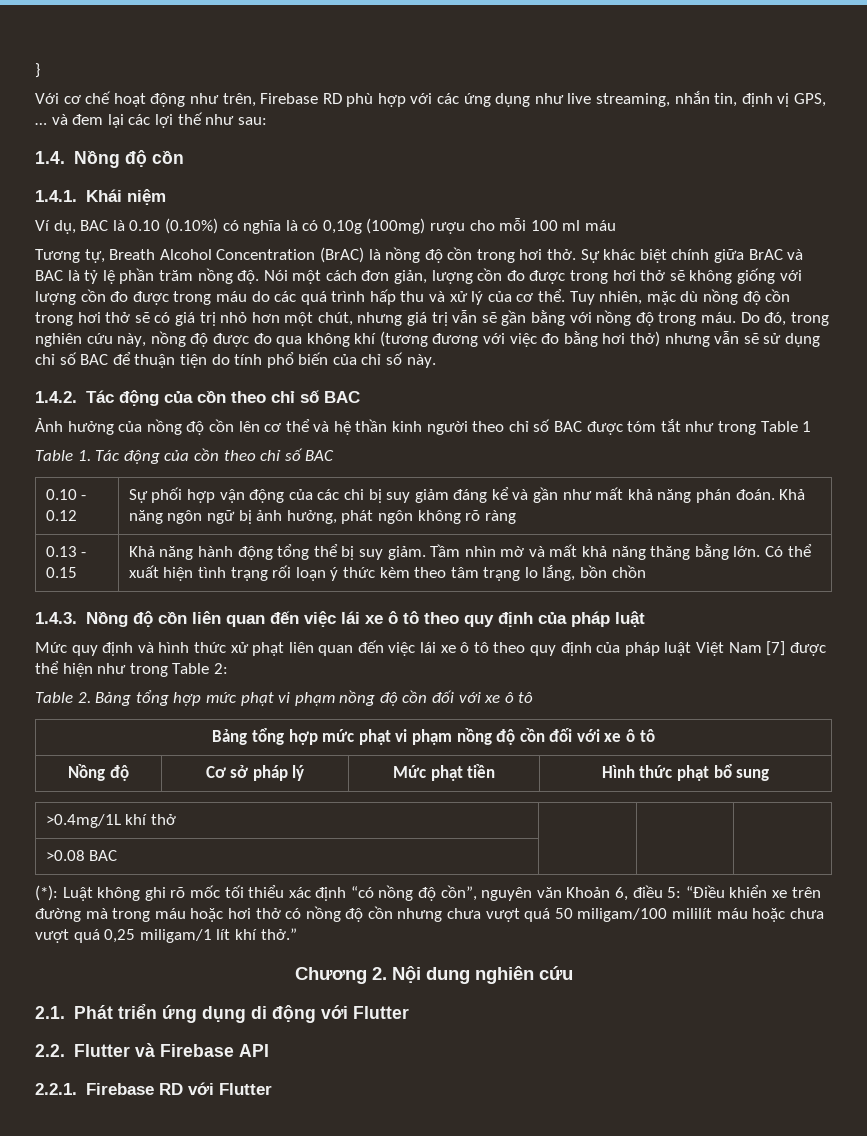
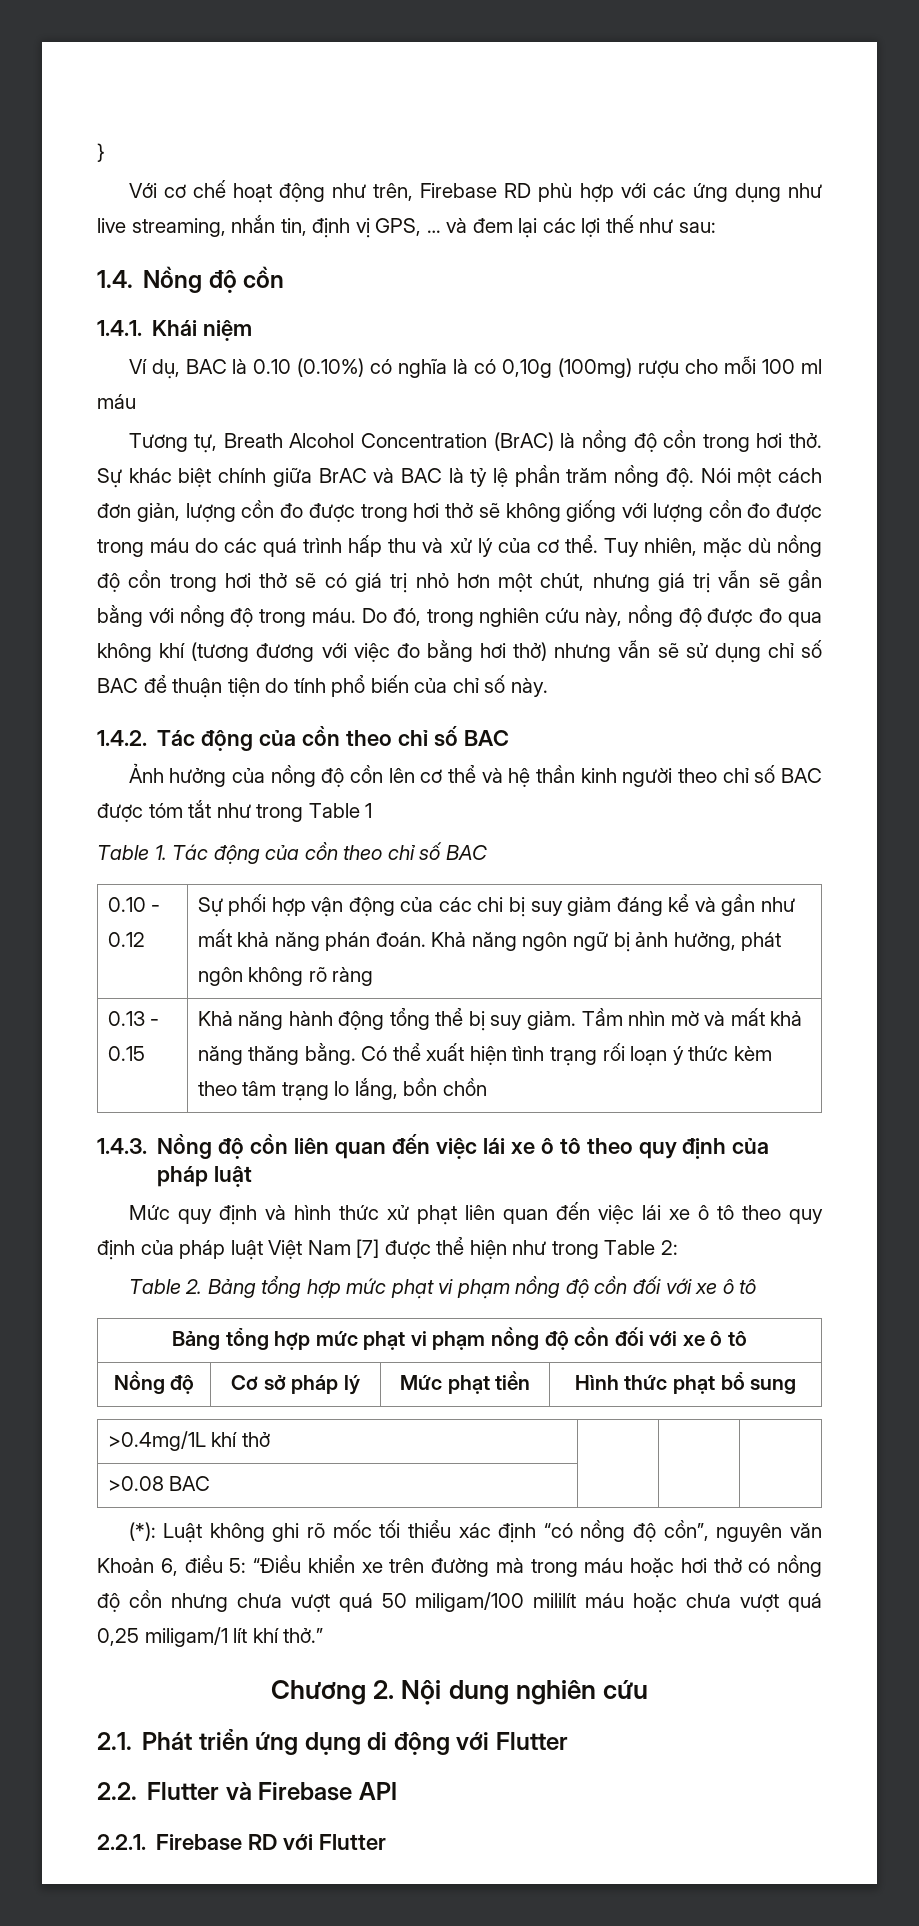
- 0.13 - 0.15 | Khả năng hành động tổng thể bị suy giảm. Tầm nhìn mờ và mất khả năng thăng bằng lớn. Có thể xuất hiện tình trạng rối loạn ý thức kèm theo tâm trạng lo lắng, bồn chồn
+ 0.13 - 0.15 | Khả năng hành động tổng thể bị suy giảm. Tầm nhìn mờ và mất khả năng thăng bằng. Có thể xuất hiện tình trạng rối loạn ý thức kèm theo tâm trạng lo lắng, bồn chồn

